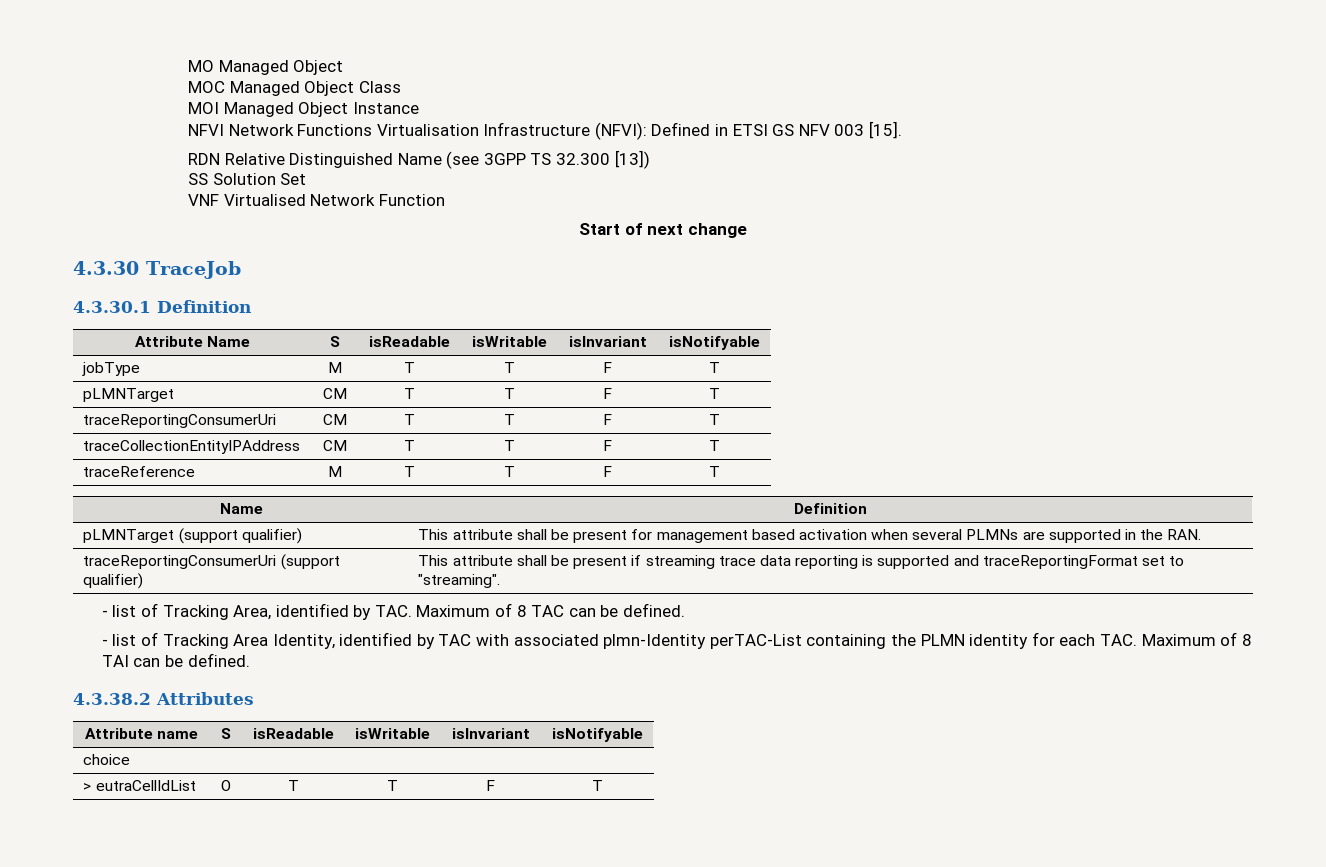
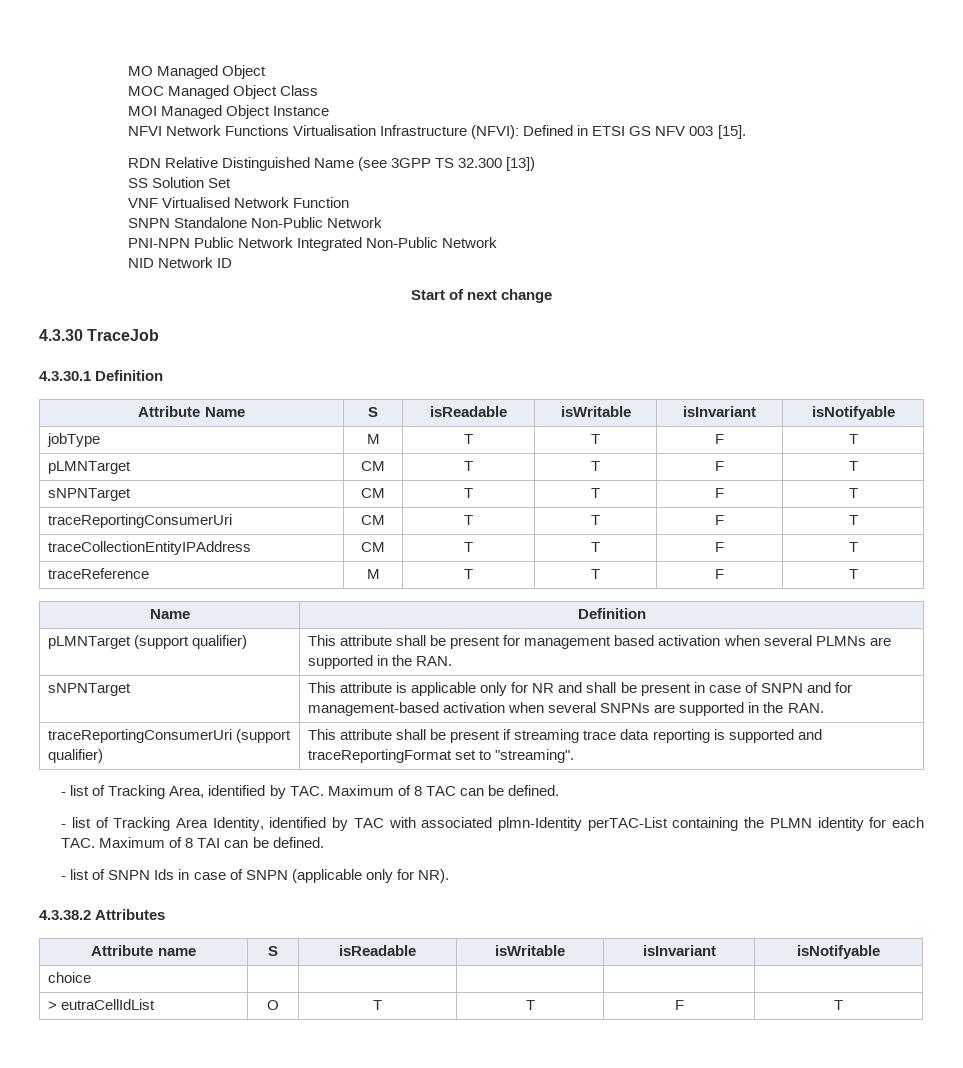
+ SNPN Standalone Non-Public Network
+ PNI-NPN Public Network Integrated Non-Public Network
+ NID Network ID
+ sNPNTarget | CM | T | T | F | T
+ sNPNTarget | This attribute is applicable only for NR and shall be present in case of SNPN and for management-based activation when several SNPNs are supported in the RAN.
+ - list of SNPN Ids in case of SNPN (applicable only for NR).

